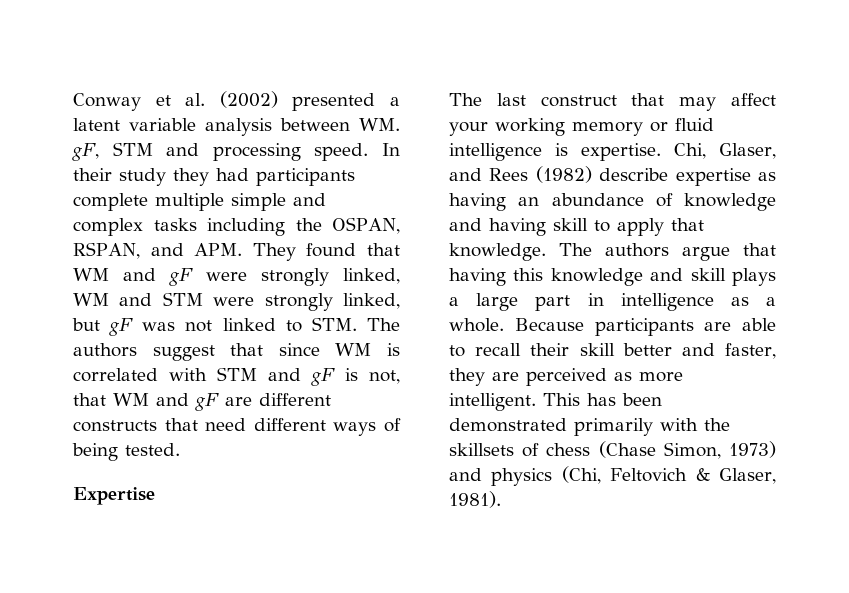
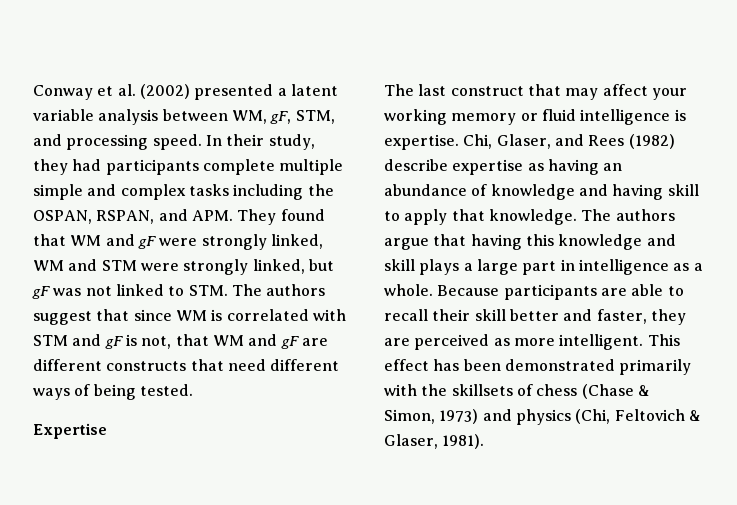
- Conway et al. (2002) presented a latent variable analysis between WM. gF, STM and processing speed.
+ Conway et al. (2002) presented a latent variable analysis between WM, gF, STM, and processing speed.
- In their study they had participants complete multiple simple and complex tasks including the OSPAN, RSPAN, and APM. They found that WM and gF were strongly linked, WM and STM were strongly linked, but gF was not linked to STM. The authors suggest that since WM is correlated with STM and gF is not, that WM and gF are different constructs that need different ways of being tested.
+ In their study, they had participants complete multiple simple and complex tasks including the OSPAN, RSPAN, and APM. They found that WM and gF were strongly linked, WM and STM were strongly linked, but gF was not linked to STM. The authors suggest that since WM is correlated with STM and gF is not, that WM and gF are different constructs that need different ways of being tested.
- This has been demonstrated primarily with the skillsets of chess (Chase Simon, 1973) and physics (Chi, Feltovich & Glaser, 1981).
+ This effect has been demonstrated primarily with the skillsets of chess (Chase & Simon, 1973) and physics (Chi, Feltovich & Glaser, 1981).

